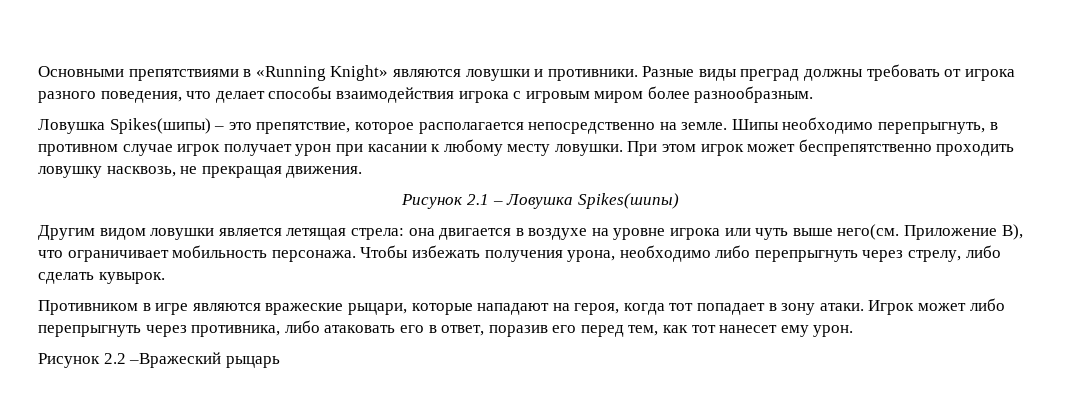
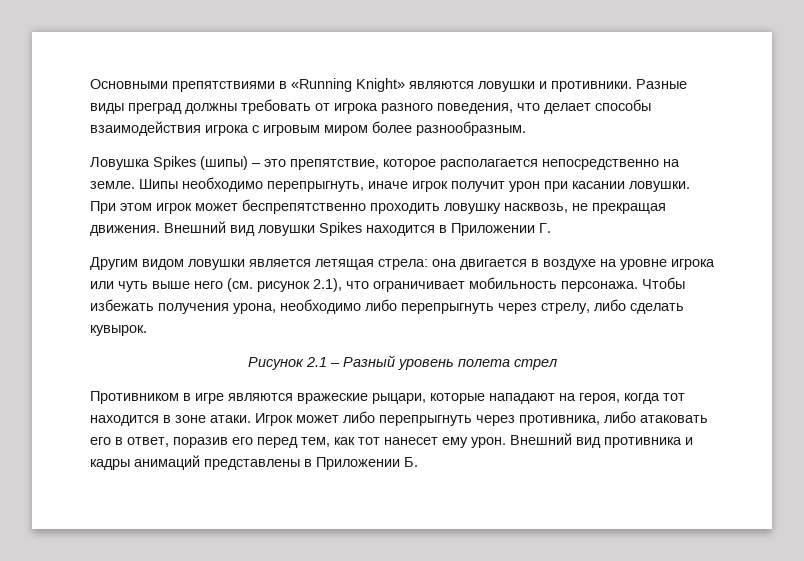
- Ловушка Spikes(шипы) – это препятствие, которое располагается непосредственно на земле.
+ Ловушка Spikes (шипы) – это препятствие, которое располагается непосредственно на земле.
- Шипы необходимо перепрыгнуть, в противном случае игрок получает урон при касании к любому месту ловушки.
+ Шипы необходимо перепрыгнуть, иначе игрок получит урон при касании ловушки.
- При этом игрок может беспрепятственно проходить ловушку насквозь, не прекращая движения.
- Рисунок 2.1 – Ловушка Spikes(шипы)
+ При этом игрок может беспрепятственно проходить ловушку насквозь, не прекращая движения. Внешний вид ловушки Spikes находится в Приложении Г.
- Другим видом ловушки является летящая стрела: она двигается в воздухе на уровне игрока или чуть выше него(см. Приложение В), что ограничивает мобильность персонажа.
+ Другим видом ловушки является летящая стрела: она двигается в воздухе на уровне игрока или чуть выше него (см. рисунок 2.1), что ограничивает мобильность персонажа.
+ Рисунок 2.1 – Разный уровень полета стрел
- Противником в игре являются вражеские рыцари, которые нападают на героя, когда тот попадает в зону атаки.
+ Противником в игре являются вражеские рыцари, которые нападают на героя, когда тот находится в зоне атаки.
- Игрок может либо перепрыгнуть через противника, либо атаковать его в ответ, поразив его перед тем, как тот нанесет ему урон.
- Рисунок 2.2 –Вражеский рыцарь
+ Игрок может либо перепрыгнуть через противника, либо атаковать его в ответ, поразив его перед тем, как тот нанесет ему урон. Внешний вид противника и кадры анимаций представлены в Приложении Б.

